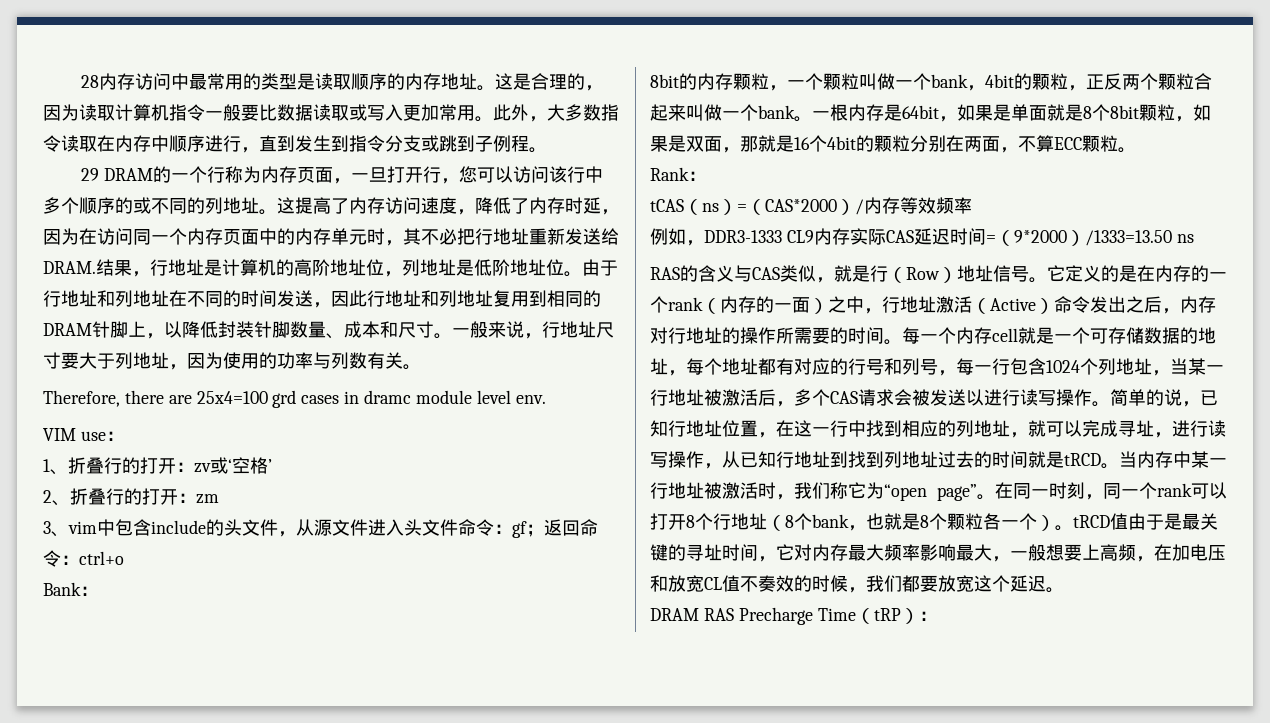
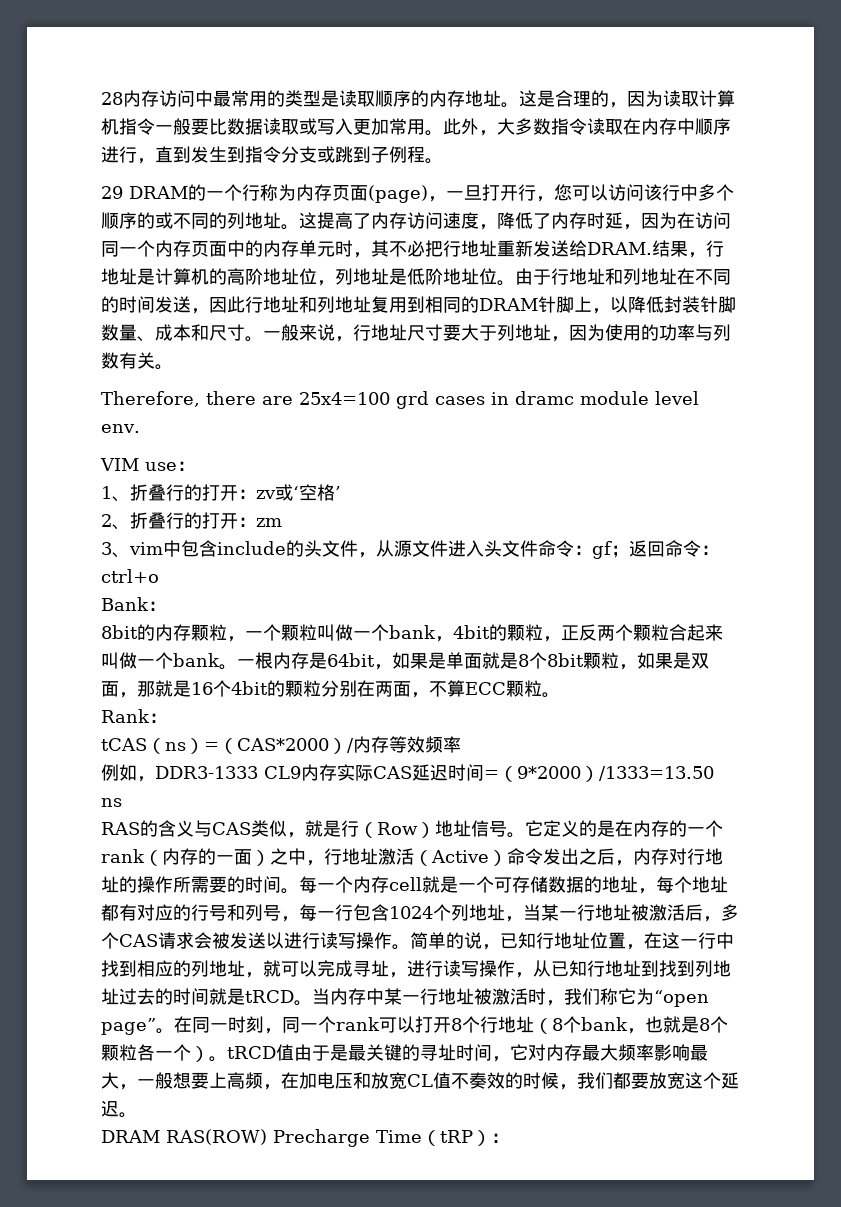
- 29 DRAM的一个行称为内存页面，一旦打开行，您可以访问该行中多个顺序的或不同的列地址。
+ 29 DRAM的一个行称为内存页面(page)，一旦打开行，您可以访问该行中多个顺序的或不同的列地址。
- DRAM RAS Precharge Time（tRP）：
+ DRAM RAS(ROW) Precharge Time（tRP）：

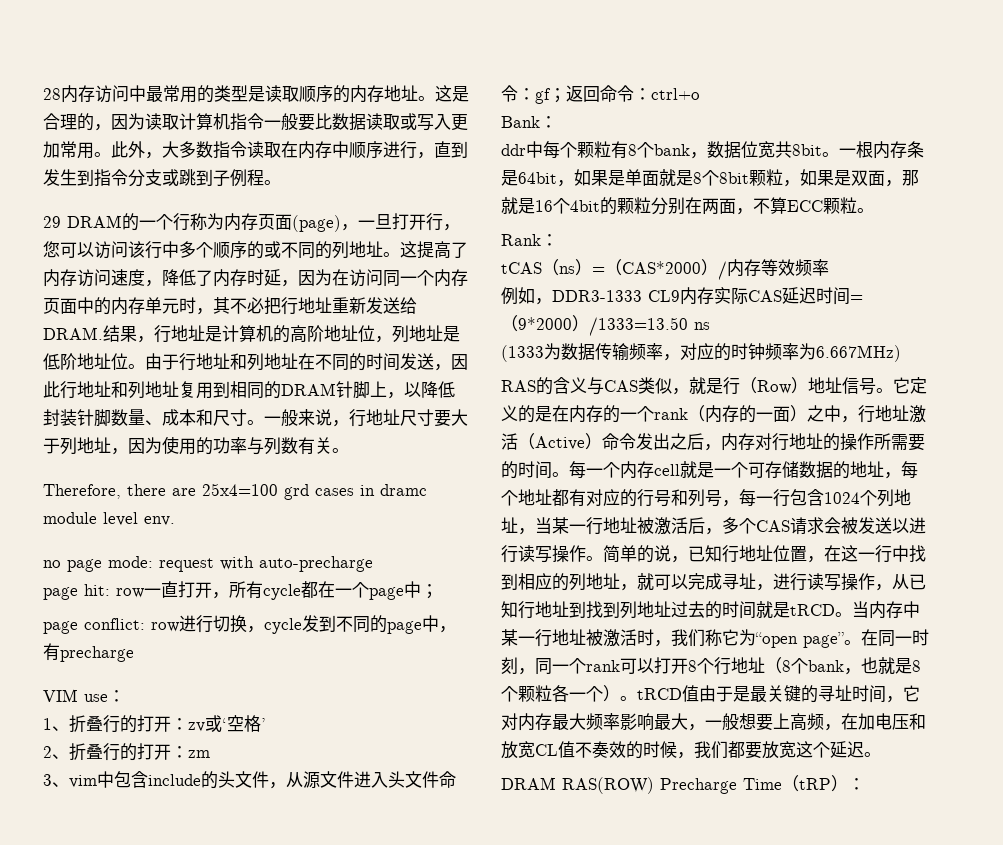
+ no page mode: request with auto-precharge
+ page hit: row一直打开，所有cycle都在一个page中；
+ page conflict: row进行切换，cycle发到不同的page中，有precharge
- 8bit的内存颗粒，一个颗粒叫做一个bank，4bit的颗粒，正反两个颗粒合起来叫做一个bank。
+ ddr中每个颗粒有8个bank，数据位宽共8bit。
- 一根内存是64bit，如果是单面就是8个8bit颗粒，如果是双面，那就是16个4bit的颗粒分别在两面，不算ECC颗粒。
+ 一根内存条是64bit，如果是单面就是8个8bit颗粒，如果是双面，那就是16个4bit的颗粒分别在两面，不算ECC颗粒。
+ (1333为数据传输频率，对应的时钟频率为6.667MHz)

